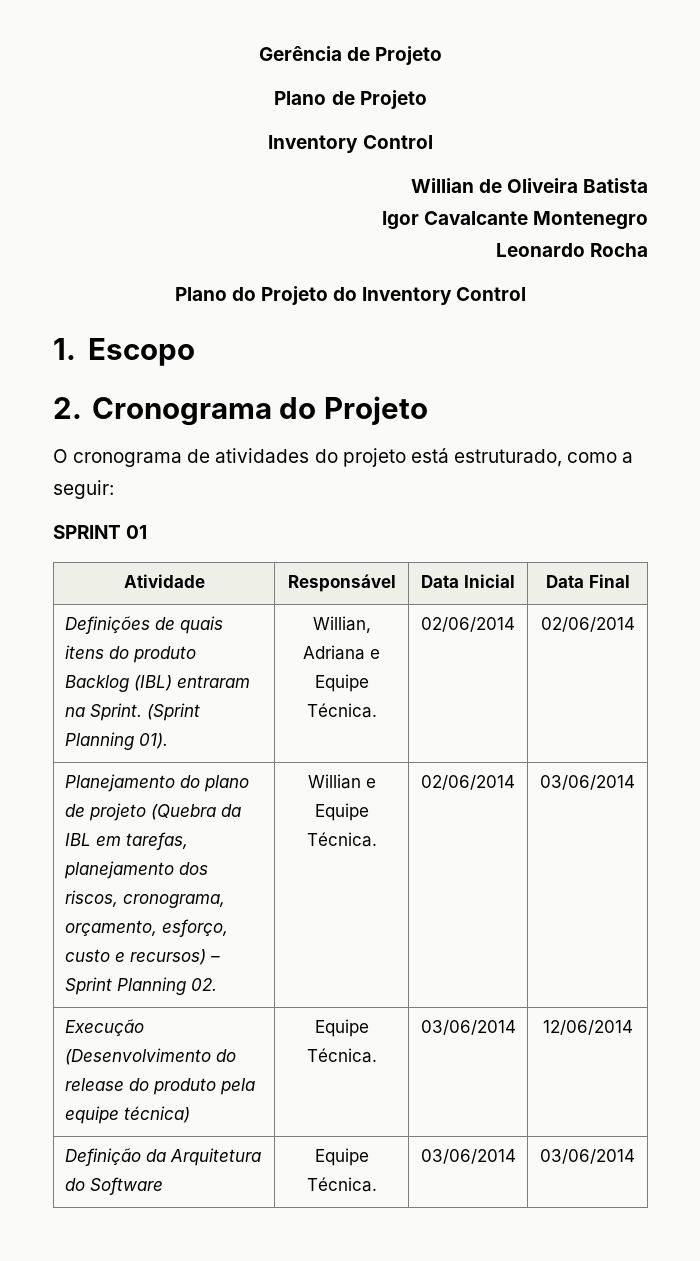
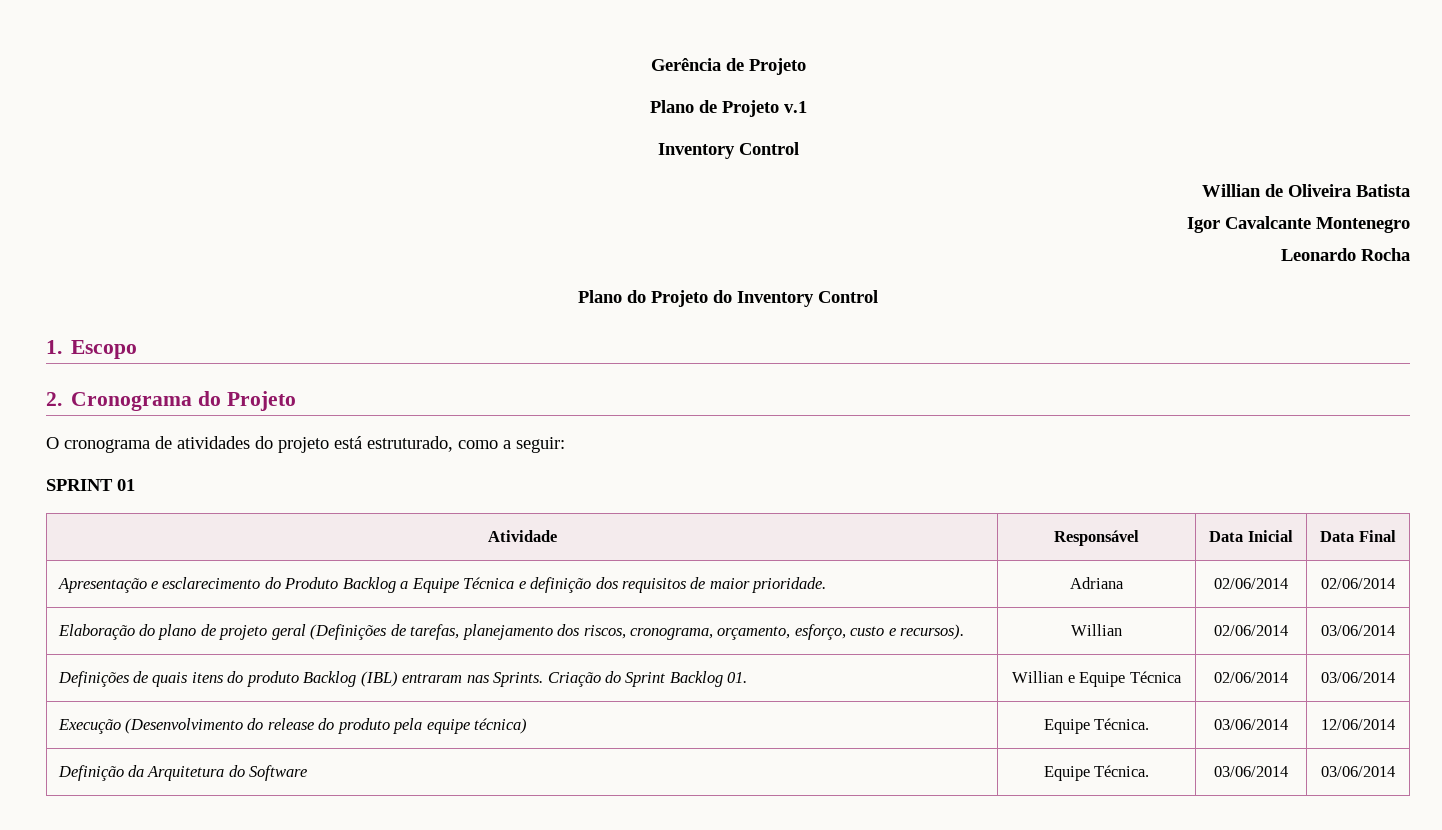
- Plano de Projeto
+ Plano de Projeto v.1
+ Apresentação e esclarecimento do Produto Backlog a Equipe Técnica e definição dos requisitos de maior prioridade. | Adriana | 02/06/2014 | 02/06/2014
+ Elaboração do plano de projeto geral (Definições de tarefas, planejamento dos riscos, cronograma, orçamento, esforço, custo e recursos). | Willian | 02/06/2014 | 03/06/2014
- Definições de quais itens do produto Backlog (IBL) entraram na Sprint. (Sprint Planning 01). | Willian, Adriana e Equipe Técnica. | 02/06/2014 | 02/06/2014
- Planejamento do plano de projeto (Quebra da IBL em tarefas, planejamento dos riscos, cronograma, orçamento, esforço, custo e recursos) – Sprint Planning 02. | Willian e Equipe Técnica. | 02/06/2014 | 03/06/2014
+ Definições de quais itens do produto Backlog (IBL) entraram nas Sprints. Criação do Sprint Backlog 01. | Willian e Equipe Técnica | 02/06/2014 | 03/06/2014

